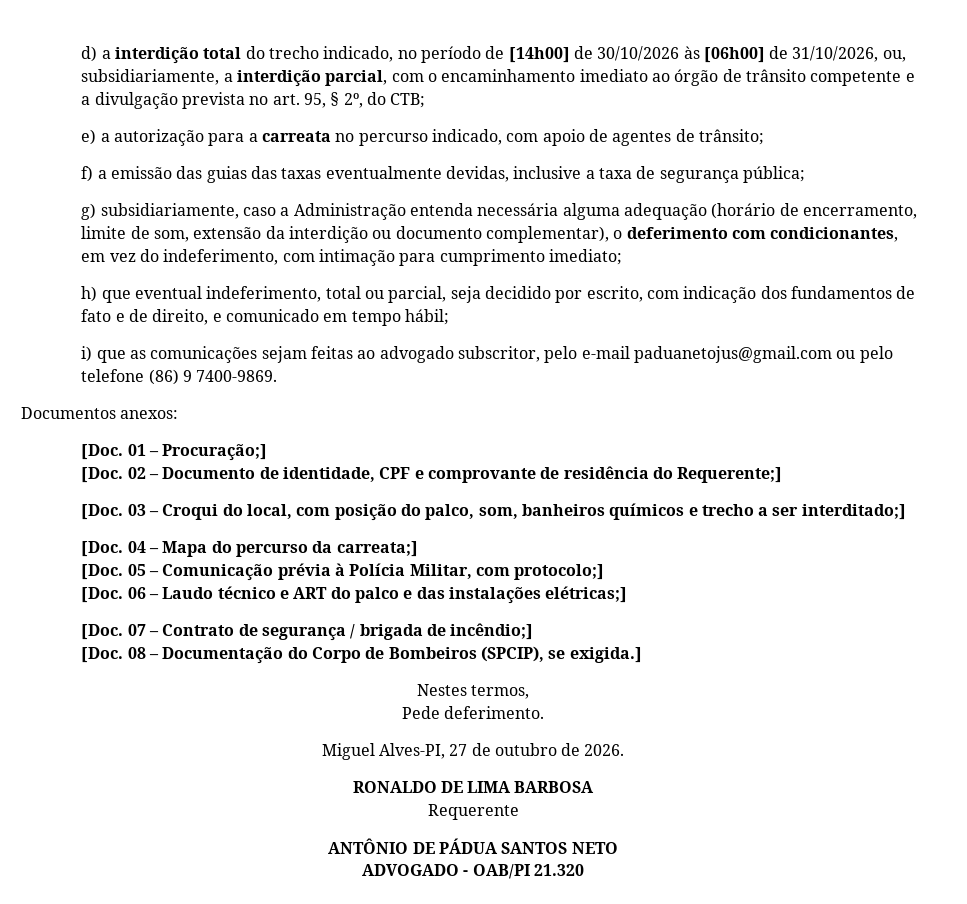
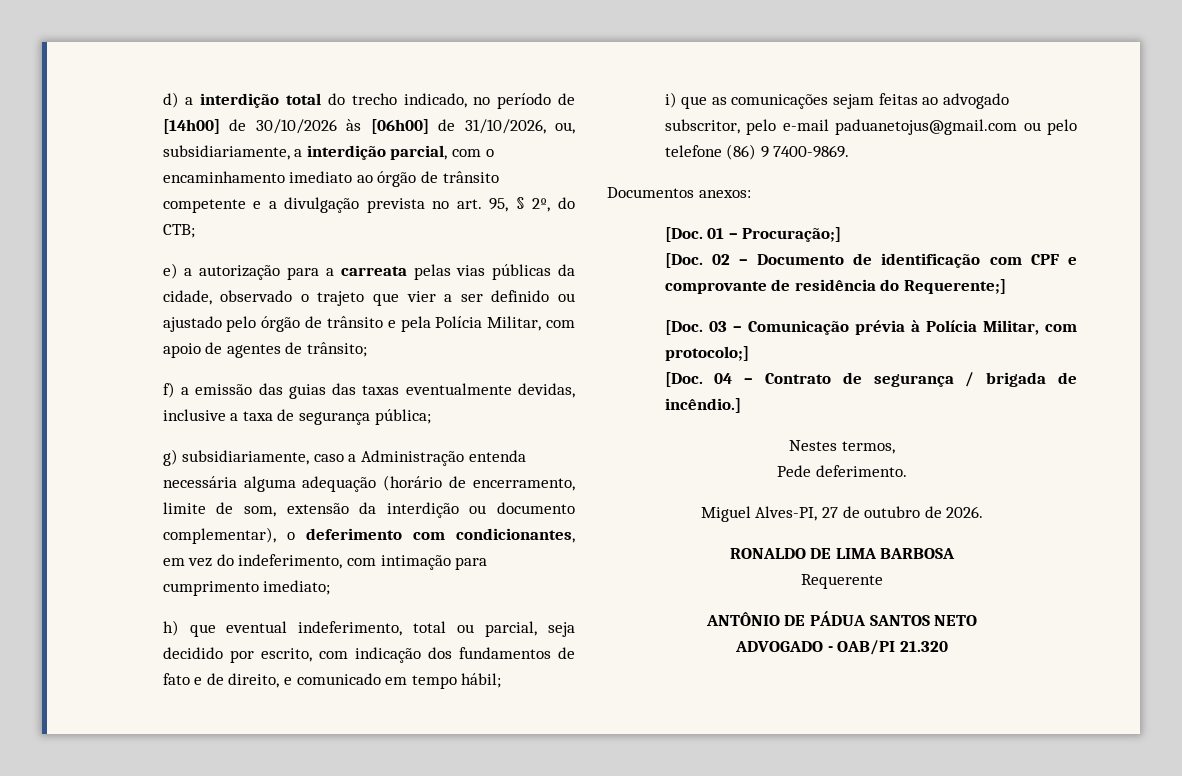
- e) a autorização para a carreata no percurso indicado, com apoio de agentes de trânsito;
+ e) a autorização para a carreata pelas vias públicas da cidade, observado o trajeto que vier a ser definido ou ajustado pelo órgão de trânsito e pela Polícia Militar, com apoio de agentes de trânsito;
- [Doc. 02 – Documento de identidade, CPF e comprovante de residência do Requerente;]
+ [Doc. 02 – Documento de identificação com CPF e comprovante de residência do Requerente;]
- [Doc. 03 – Croqui do local, com posição do palco, som, banheiros químicos e trecho a ser interditado;]
- [Doc. 04 – Mapa do percurso da carreata;]
- [Doc. 05 – Comunicação prévia à Polícia Militar, com protocolo;]
+ [Doc. 03 – Comunicação prévia à Polícia Militar, com protocolo;]
- [Doc. 06 – Laudo técnico e ART do palco e das instalações elétricas;]
- [Doc. 07 – Contrato de segurança / brigada de incêndio;]
- [Doc. 08 – Documentação do Corpo de Bombeiros (SPCIP), se exigida.]
+ [Doc. 04 – Contrato de segurança / brigada de incêndio.]

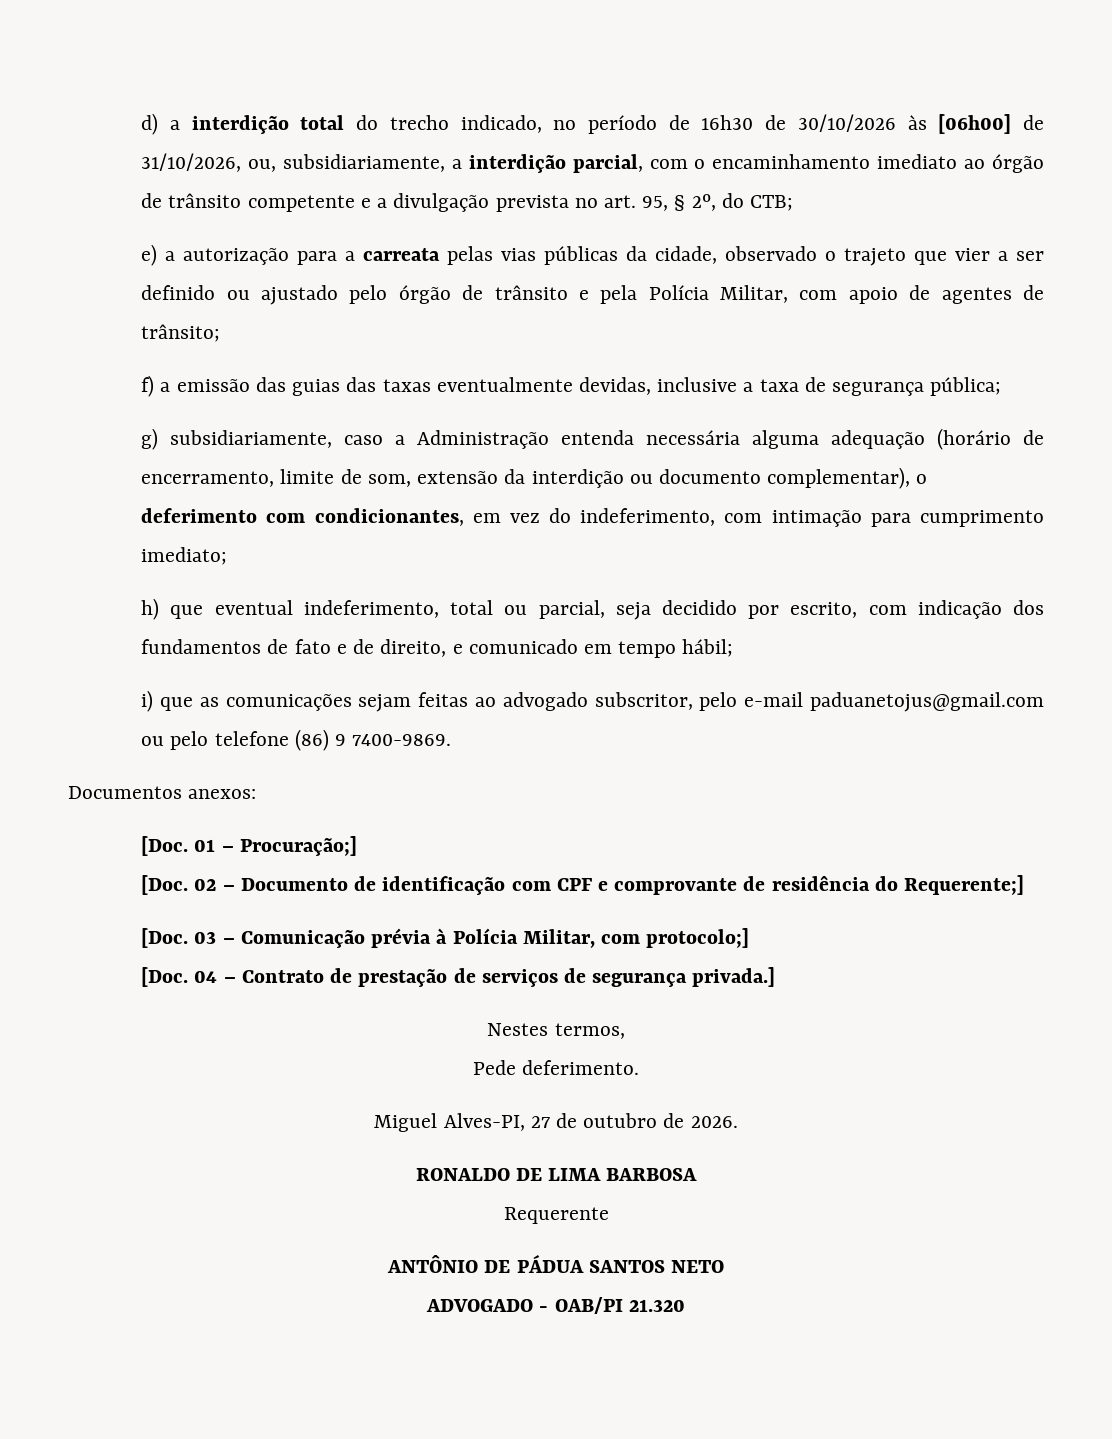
- d) a interdição total do trecho indicado, no período de [14h00] de 30/10/2026 às [06h00] de 31/10/2026, ou, subsidiariamente, a interdição parcial, com o encaminhamento imediato ao órgão de trânsito competente e a divulgação prevista no art. 95, § 2º, do CTB;
+ d) a interdição total do trecho indicado, no período de 16h30 de 30/10/2026 às [06h00] de 31/10/2026, ou, subsidiariamente, a interdição parcial, com o encaminhamento imediato ao órgão de trânsito competente e a divulgação prevista no art. 95, § 2º, do CTB;
- [Doc. 04 – Contrato de segurança / brigada de incêndio.]
+ [Doc. 04 – Contrato de prestação de serviços de segurança privada.]

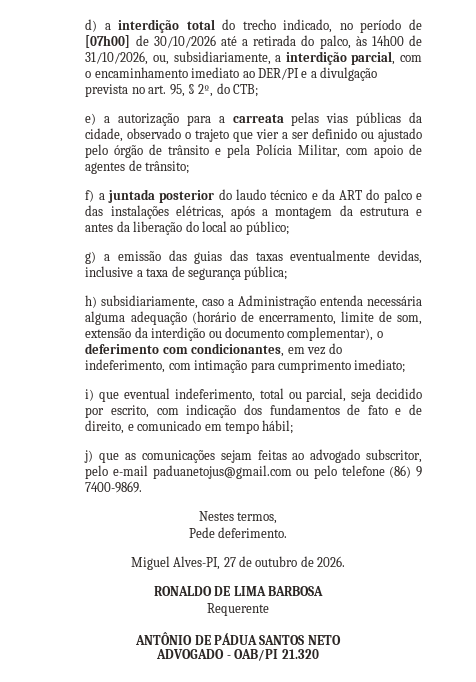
- d) a interdição total do trecho indicado, no período de 16h30 de 30/10/2026 às [06h00] de 31/10/2026, ou, subsidiariamente, a interdição parcial, com o encaminhamento imediato ao órgão de trânsito competente e a divulgação prevista no art. 95, § 2º, do CTB;
+ d) a interdição total do trecho indicado, no período de [07h00] de 30/10/2026 até a retirada do palco, às 14h00 de 31/10/2026, ou, subsidiariamente, a interdição parcial, com o encaminhamento imediato ao DER/PI e a divulgação prevista no art. 95, § 2º, do CTB;
- f) a emissão das guias das taxas eventualmente devidas, inclusive a taxa de segurança pública;
+ f) a juntada posterior do laudo técnico e da ART do palco e das instalações elétricas, após a montagem da estrutura e antes da liberação do local ao público;
+ g) a emissão das guias das taxas eventualmente devidas, inclusive a taxa de segurança pública;
- g) subsidiariamente, caso a Administração entenda necessária alguma adequação (horário de encerramento, limite de som, extensão da interdição ou documento complementar), o deferimento com condicionantes, em vez do indeferimento, com intimação para cumprimento imediato;
+ h) subsidiariamente, caso a Administração entenda necessária alguma adequação (horário de encerramento, limite de som, extensão da interdição ou documento complementar), o deferimento com condicionantes, em vez do indeferimento, com intimação para cumprimento imediato;
- h) que eventual indeferimento, total ou parcial, seja decidido por escrito, com indicação dos fundamentos de fato e de direito, e comunicado em tempo hábil;
+ i) que eventual indeferimento, total ou parcial, seja decidido por escrito, com indicação dos fundamentos de fato e de direito, e comunicado em tempo hábil;
- i) que as comunicações sejam feitas ao advogado subscritor, pelo e-mail paduanetojus@gmail.com ou pelo telefone (86) 9 7400-9869.
+ j) que as comunicações sejam feitas ao advogado subscritor, pelo e-mail paduanetojus@gmail.com ou pelo telefone (86) 9 7400-9869.
- Documentos anexos:
- [Doc. 01 – Procuração;]
- [Doc. 02 – Documento de identificação com CPF e comprovante de residência do Requerente;]
- [Doc. 03 – Comunicação prévia à Polícia Militar, com protocolo;]
- [Doc. 04 – Contrato de prestação de serviços de segurança privada.]

